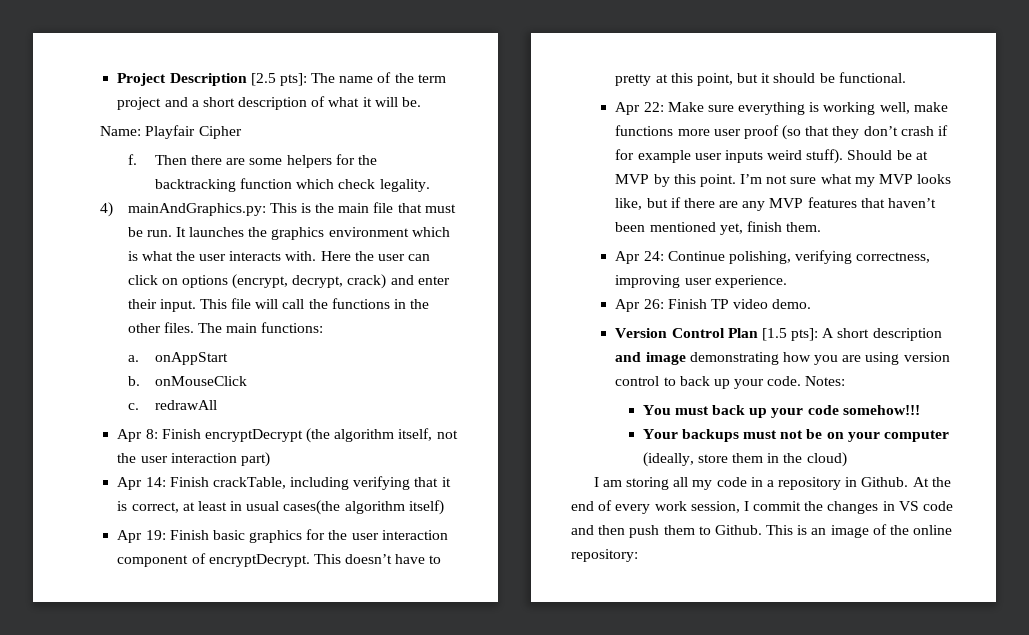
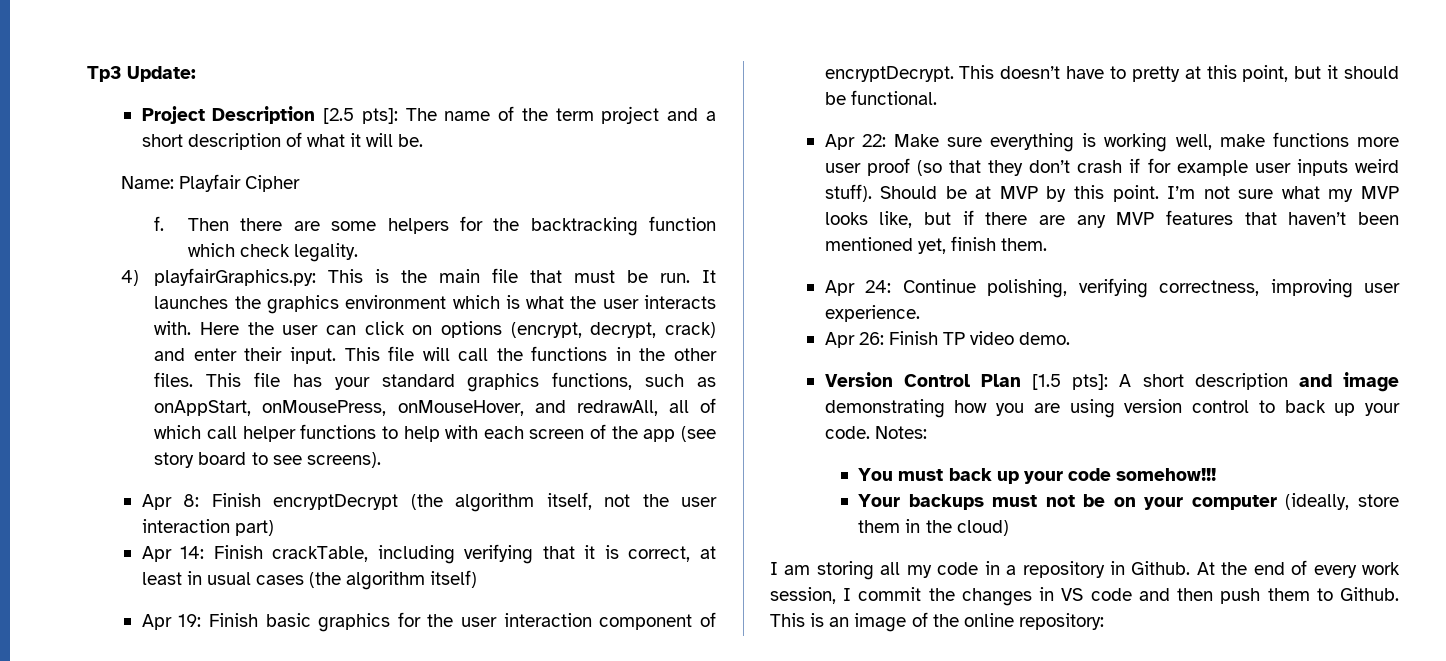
+ Tp3 Update:
- 4) mainAndGraphics.py: This is the main file that must be run.
+ 4) playfairGraphics.py: This is the main file that must be run.
- The main functions:
- a. onAppStart
- b. onMouseClick
- c. redrawAll
+ This file has your standard graphics functions, such as onAppStart, onMousePress, onMouseHover, and redrawAll, all of which call helper functions to help with each screen of the app (see story board to see screens).
- Apr 14: Finish crackTable, including verifying that it is correct, at least in usual cases(the algorithm itself)
+ Apr 14: Finish crackTable, including verifying that it is correct, at least in usual cases (the algorithm itself)

